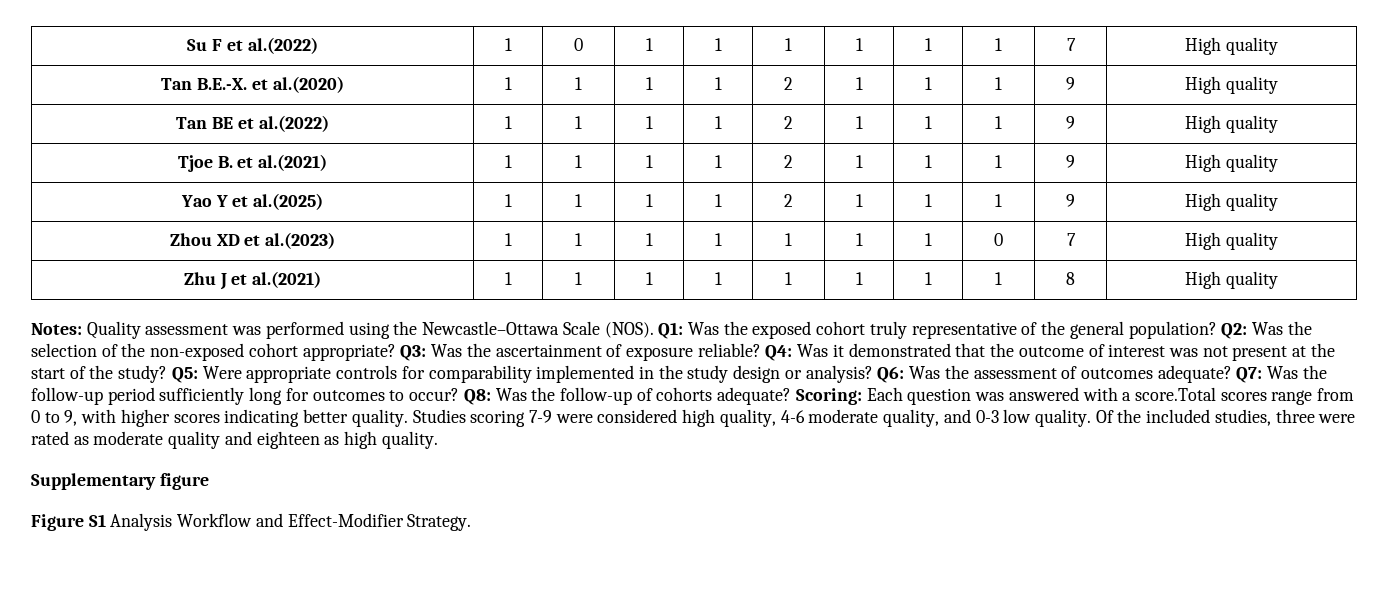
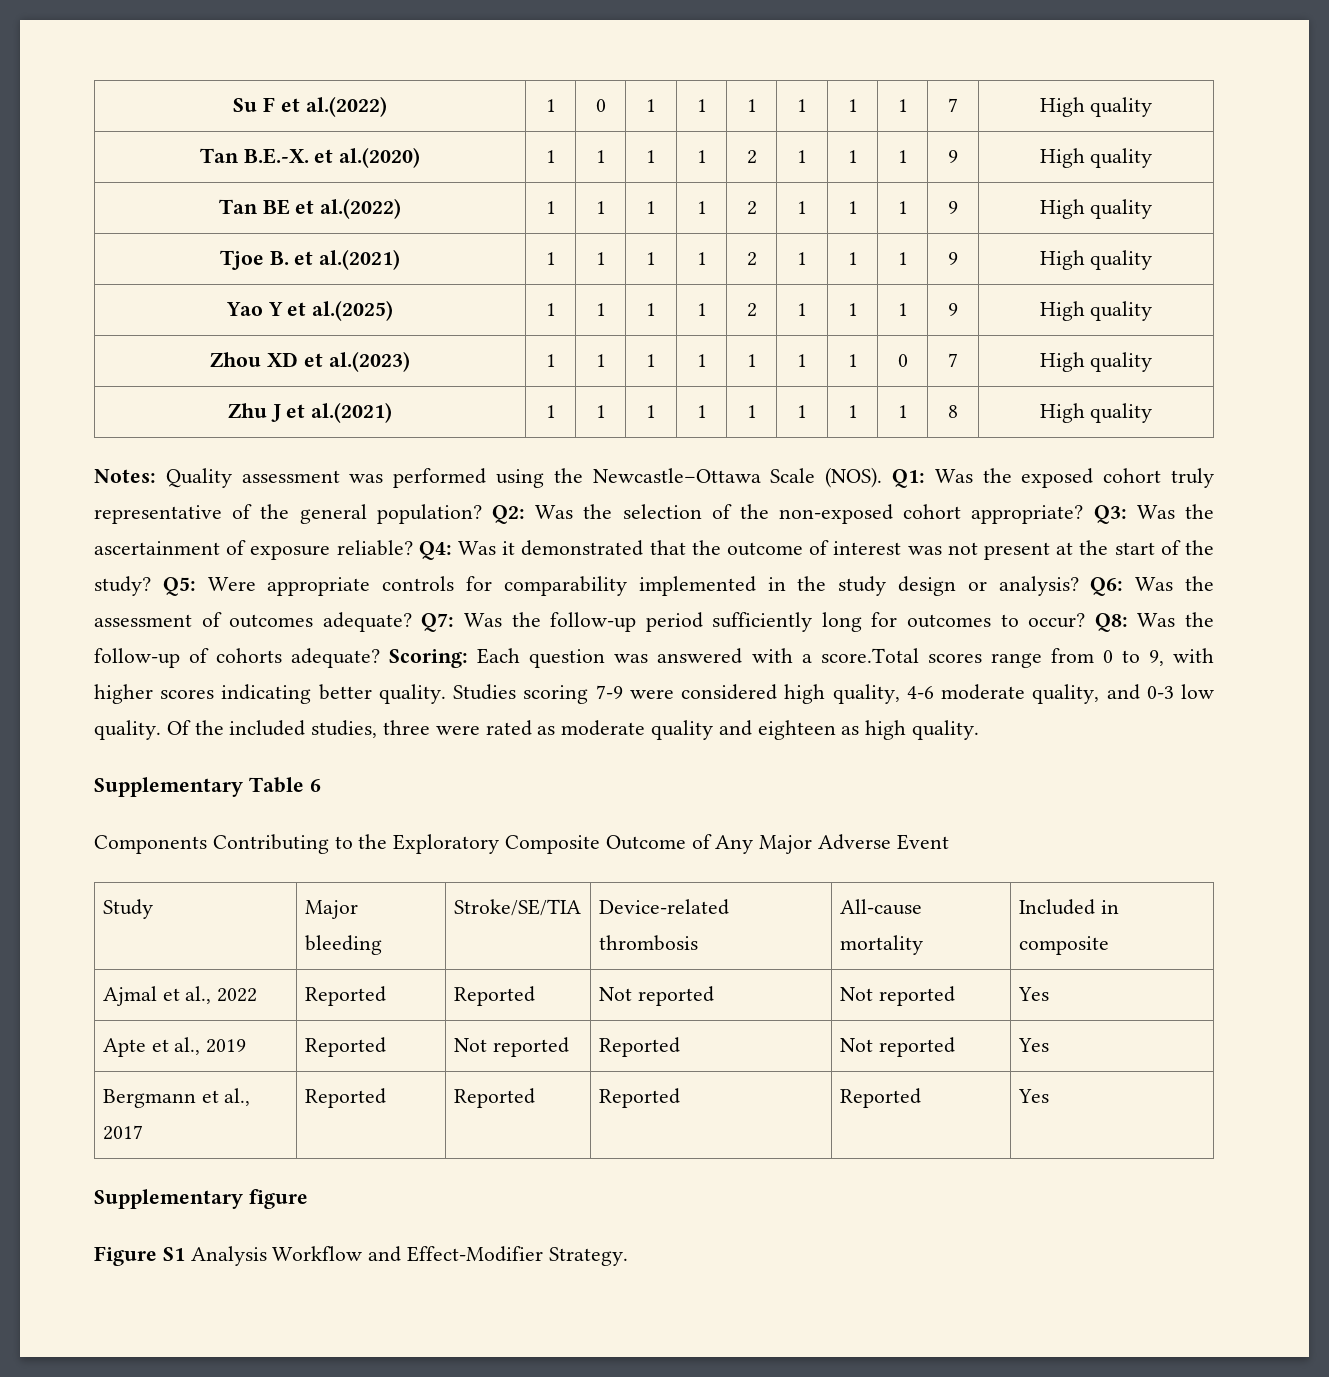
+ Supplementary Table 6
+ Components Contributing to the Exploratory Composite Outcome of Any Major Adverse Event
+ Study | Major bleeding | Stroke/SE/TIA | Device-related thrombosis | All-cause mortality | Included in composite
+ Ajmal et al., 2022 | Reported | Reported | Not reported | Not reported | Yes
+ Apte et al., 2019 | Reported | Not reported | Reported | Not reported | Yes
+ Bergmann et al., 2017 | Reported | Reported | Reported | Reported | Yes

